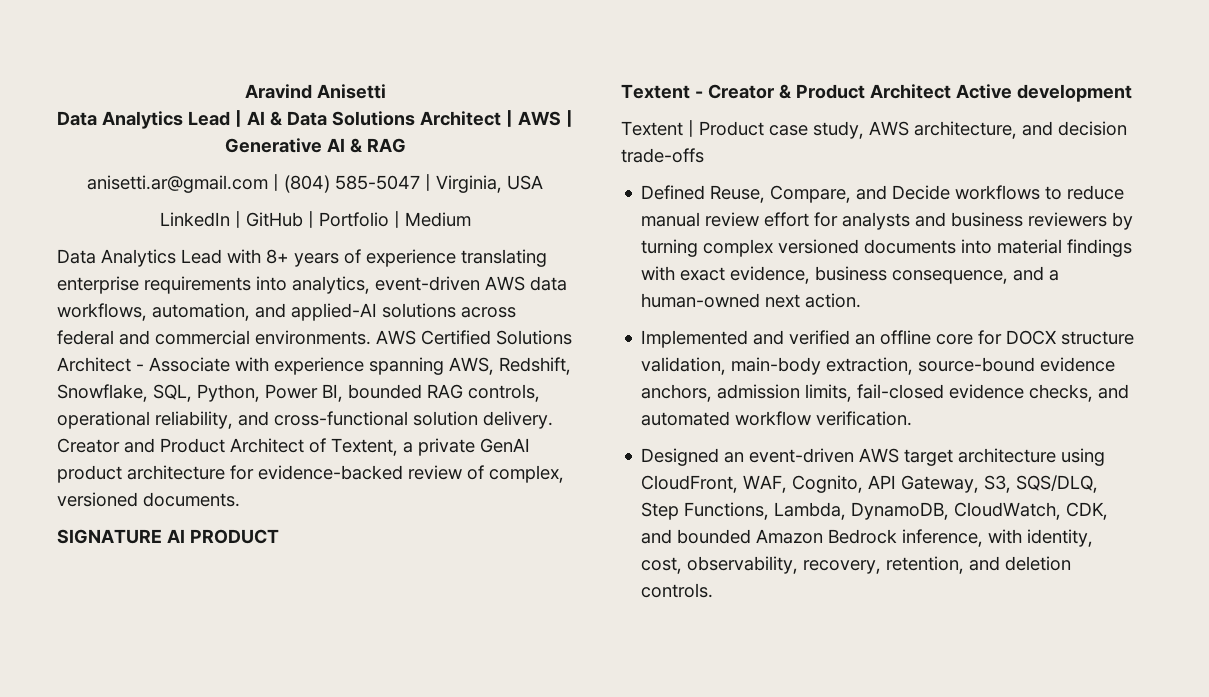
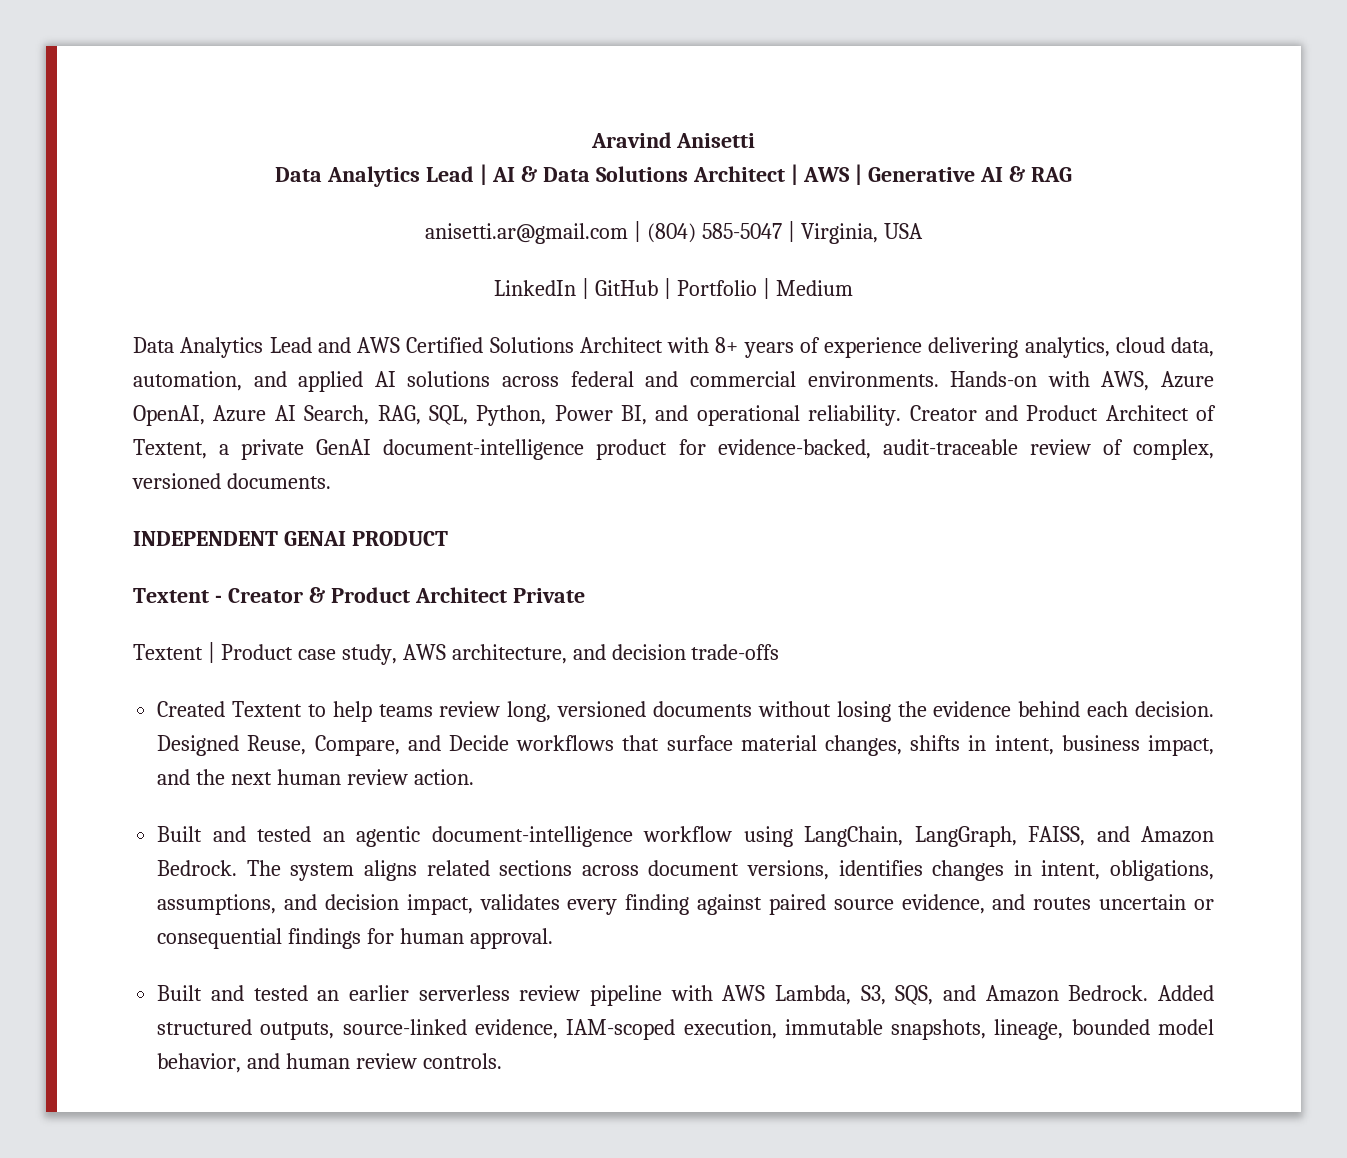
- Data Analytics Lead with 8+ years of experience translating enterprise requirements into analytics, event-driven AWS data workflows, automation, and applied-AI solutions across federal and commercial environments.
+ Data Analytics Lead and AWS Certified Solutions Architect with 8+ years of experience delivering analytics, cloud data, automation, and applied AI solutions across federal and commercial environments.
- AWS Certified Solutions Architect - Associate with experience spanning AWS, Redshift, Snowflake, SQL, Python, Power BI, bounded RAG controls, operational reliability, and cross-functional solution delivery.
+ Hands-on with AWS, Azure OpenAI, Azure AI Search, RAG, SQL, Python, Power BI, and operational reliability.
- Creator and Product Architect of Textent, a private GenAI product architecture for evidence-backed review of complex, versioned documents.
+ Creator and Product Architect of Textent, a private GenAI document-intelligence product for evidence-backed, audit-traceable review of complex, versioned documents.
- SIGNATURE AI PRODUCT
+ INDEPENDENT GENAI PRODUCT
- Textent - Creator & Product Architect Active development
+ Textent - Creator & Product Architect Private
- Defined Reuse, Compare, and Decide workflows to reduce manual review effort for analysts and business reviewers by turning complex versioned documents into material findings with exact evidence, business consequence, and a human-owned next action.
- Implemented and verified an offline core for DOCX structure validation, main-body extraction, source-bound evidence anchors, admission limits, fail-closed evidence checks, and automated workflow verification.
- Designed an event-driven AWS target architecture using CloudFront, WAF, Cognito, API Gateway, S3, SQS/DLQ, Step Functions, Lambda, DynamoDB, CloudWatch, CDK, and bounded Amazon Bedrock inference, with identity, cost, observability, recovery, retention, and deletion controls.
+ Created Textent to help teams review long, versioned documents without losing the evidence behind each decision. Designed Reuse, Compare, and Decide workflows that surface material changes, shifts in intent, business impact, and the next human review action.
+ Built and tested an agentic document-intelligence workflow using LangChain, LangGraph, FAISS, and Amazon Bedrock. The system aligns related sections across document versions, identifies changes in intent, obligations, assumptions, and decision impact, validates every finding against paired source evidence, and routes uncertain or consequential findings for human approval.
+ Built and tested an earlier serverless review pipeline with AWS Lambda, S3, SQS, and Amazon Bedrock. Added structured outputs, source-linked evidence, IAM-scoped execution, immutable snapshots, lineage, bounded model behavior, and human review controls.

